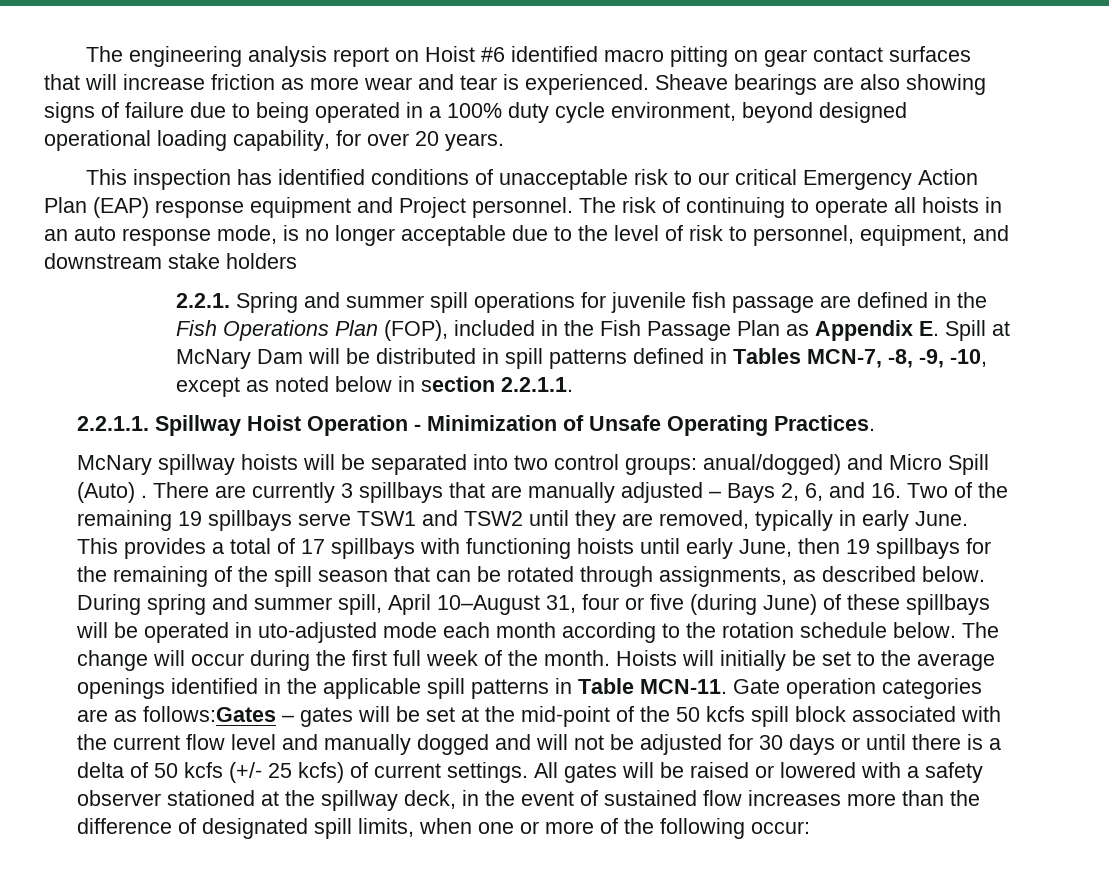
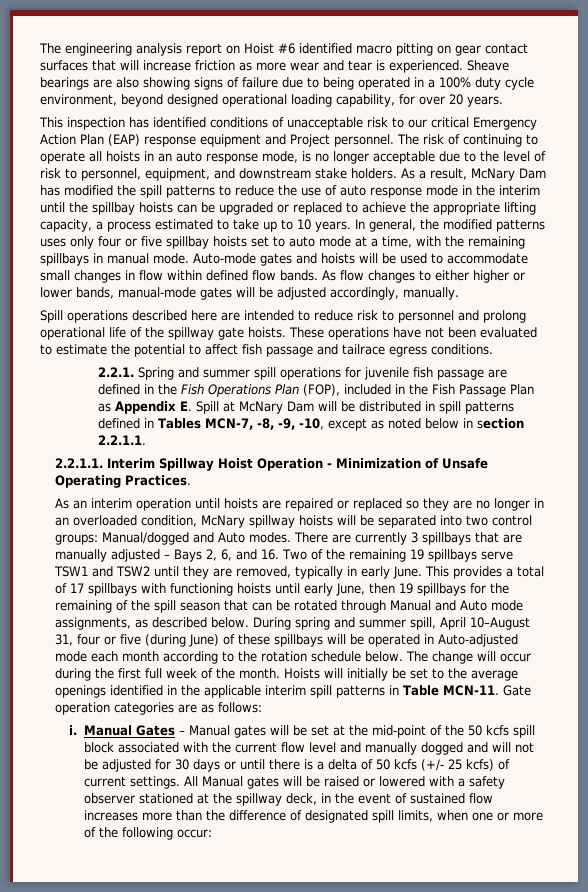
- The risk of continuing to operate all hoists in an auto response mode, is no longer acceptable due to the level of risk to personnel, equipment, and downstream stake holders
+ The risk of continuing to operate all hoists in an auto response mode, is no longer acceptable due to the level of risk to personnel, equipment, and downstream stake holders. As a result, McNary Dam has modified the spill patterns to reduce the use of auto response mode in the interim until the spillbay hoists can be upgraded or replaced to achieve the appropriate lifting capacity, a process estimated to take up to 10 years. In general, the modified patterns uses only four or five spillbay hoists set to auto mode at a time, with the remaining spillbays in manual mode. Auto-mode gates and hoists will be used to accommodate small changes in flow within defined flow bands. As flow changes to either higher or lower bands, manual-mode gates will be adjusted accordingly, manually.
+ Spill operations described here are intended to reduce risk to personnel and prolong operational life of the spillway gate hoists. These operations have not been evaluated to estimate the potential to affect fish passage and tailrace egress conditions.
- 2.2.1.1. Spillway Hoist Operation - Minimization of Unsafe Operating Practices.
+ 2.2.1.1. Interim Spillway Hoist Operation - Minimization of Unsafe Operating Practices.
- McNary spillway hoists will be separated into two control groups: anual/dogged) and Micro Spill (Auto) .
+ As an interim operation until hoists are repaired or replaced so they are no longer in an overloaded condition, McNary spillway hoists will be separated into two control groups: Manual/dogged and Auto modes.
- This provides a total of 17 spillbays with functioning hoists until early June, then 19 spillbays for the remaining of the spill season that can be rotated through assignments, as described below.
+ This provides a total of 17 spillbays with functioning hoists until early June, then 19 spillbays for the remaining of the spill season that can be rotated through Manual and Auto mode assignments, as described below.
- During spring and summer spill, April 10–August 31, four or five (during June) of these spillbays will be operated in uto-adjusted mode each month according to the rotation schedule below.
+ During spring and summer spill, April 10–August 31, four or five (during June) of these spillbays will be operated in Auto-adjusted mode each month according to the rotation schedule below.
- Hoists will initially be set to the average openings identified in the applicable spill patterns in Table MCN-11.
+ Hoists will initially be set to the average openings identified in the applicable interim spill patterns in Table MCN-11.
- Gate operation categories are as follows:Gates – gates will be set at the mid-point of the 50 kcfs spill block associated with the current flow level and manually dogged and will not be adjusted for 30 days or until there is a delta of 50 kcfs (+/- 25 kcfs) of current settings.
+ Gate operation categories are as follows:
+ i. Manual Gates – Manual gates will be set at the mid-point of the 50 kcfs spill block associated with the current flow level and manually dogged and will not be adjusted for 30 days or until there is a delta of 50 kcfs (+/- 25 kcfs) of current settings.
- All gates will be raised or lowered with a safety observer stationed at the spillway deck, in the event of sustained flow increases more than the difference of designated spill limits, when one or more of the following occur:
+ All Manual gates will be raised or lowered with a safety observer stationed at the spillway deck, in the event of sustained flow increases more than the difference of designated spill limits, when one or more of the following occur:

